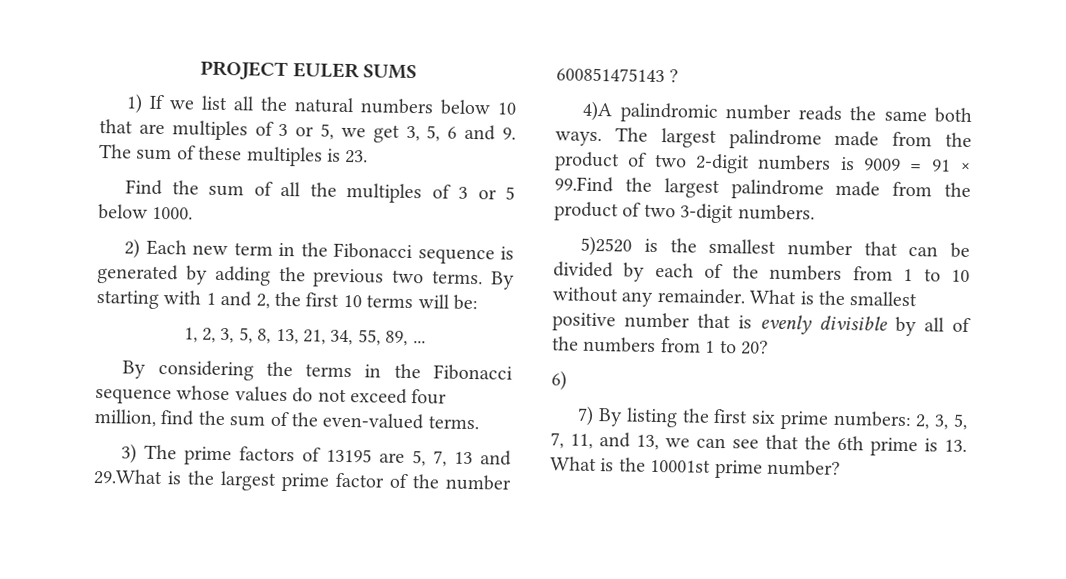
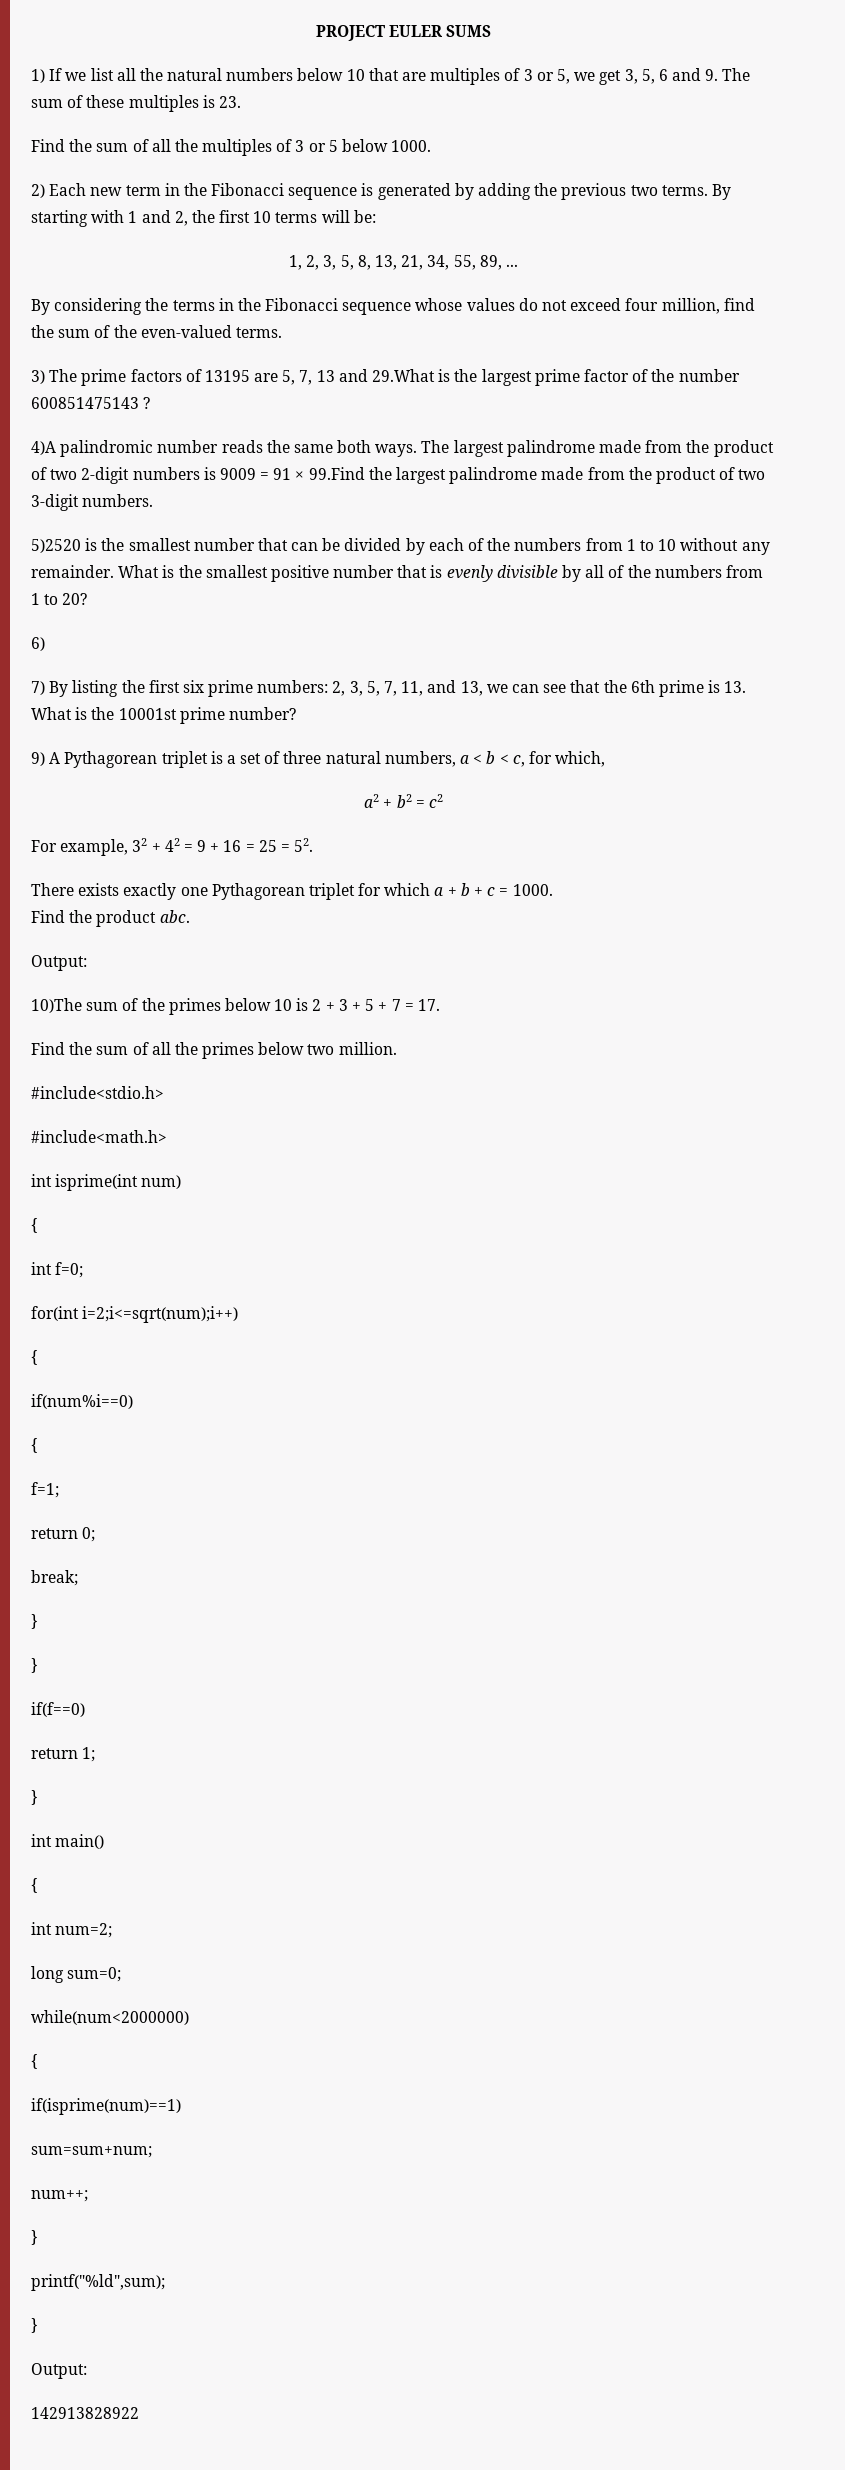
+ 9) A Pythagorean triplet is a set of three natural numbers, a < b < c, for which,
+ a2 + b2 = c2
+ For example, 32 + 42 = 9 + 16 = 25 = 52.
+ There exists exactly one Pythagorean triplet for which a + b + c = 1000.
+ Find the product abc.
+ Output:
+ 10)The sum of the primes below 10 is 2 + 3 + 5 + 7 = 17.
+ Find the sum of all the primes below two million.
+ #include<stdio.h>
+ #include<math.h>
+ int isprime(int num)
+ {
+ int f=0;
+ for(int i=2;i<=sqrt(num);i++)
+ {
+ if(num%i==0)
+ {
+ f=1;
+ return 0;
+ break;
+ }
+ }
+ if(f==0)
+ return 1;
+ }
+ int main()
+ {
+ int num=2;
+ long sum=0;
+ while(num<2000000)
+ {
+ if(isprime(num)==1)
+ sum=sum+num;
+ num++;
+ }
+ printf("%ld",sum);
+ }
+ Output:
+ 142913828922

